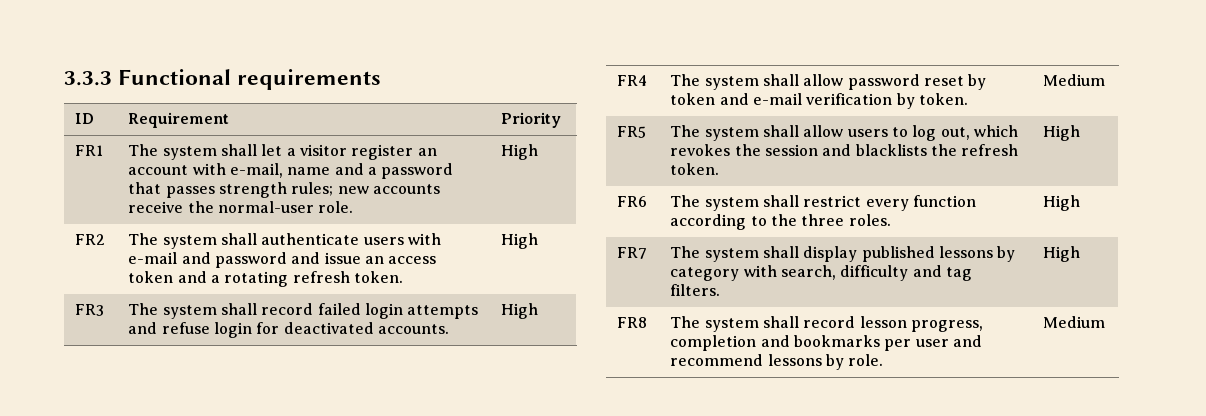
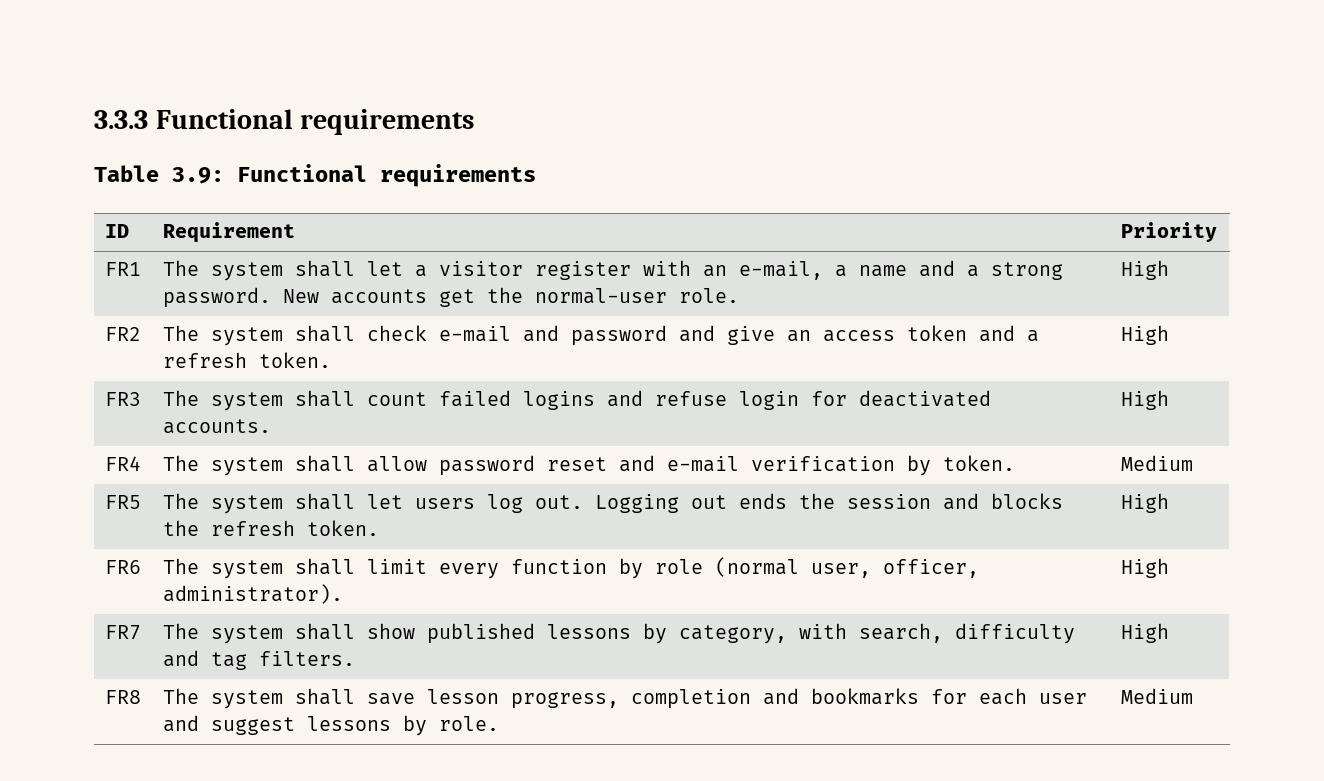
+ Table 3.9: Functional requirements
- FR1 | The system shall let a visitor register an account with e-mail, name and a password that passes strength rules; new accounts receive the normal-user role. | High
+ FR1 | The system shall let a visitor register with an e-mail, a name and a strong password. New accounts get the normal-user role. | High
- FR2 | The system shall authenticate users with e-mail and password and issue an access token and a rotating refresh token. | High
+ FR2 | The system shall check e-mail and password and give an access token and a refresh token. | High
- FR3 | The system shall record failed login attempts and refuse login for deactivated accounts. | High
+ FR3 | The system shall count failed logins and refuse login for deactivated accounts. | High
- FR4 | The system shall allow password reset by token and e-mail verification by token. | Medium
+ FR4 | The system shall allow password reset and e-mail verification by token. | Medium
- FR5 | The system shall allow users to log out, which revokes the session and blacklists the refresh token. | High
+ FR5 | The system shall let users log out. Logging out ends the session and blocks the refresh token. | High
- FR6 | The system shall restrict every function according to the three roles. | High
+ FR6 | The system shall limit every function by role (normal user, officer, administrator). | High
- FR7 | The system shall display published lessons by category with search, difficulty and tag filters. | High
+ FR7 | The system shall show published lessons by category, with search, difficulty and tag filters. | High
- FR8 | The system shall record lesson progress, completion and bookmarks per user and recommend lessons by role. | Medium
+ FR8 | The system shall save lesson progress, completion and bookmarks for each user and suggest lessons by role. | Medium

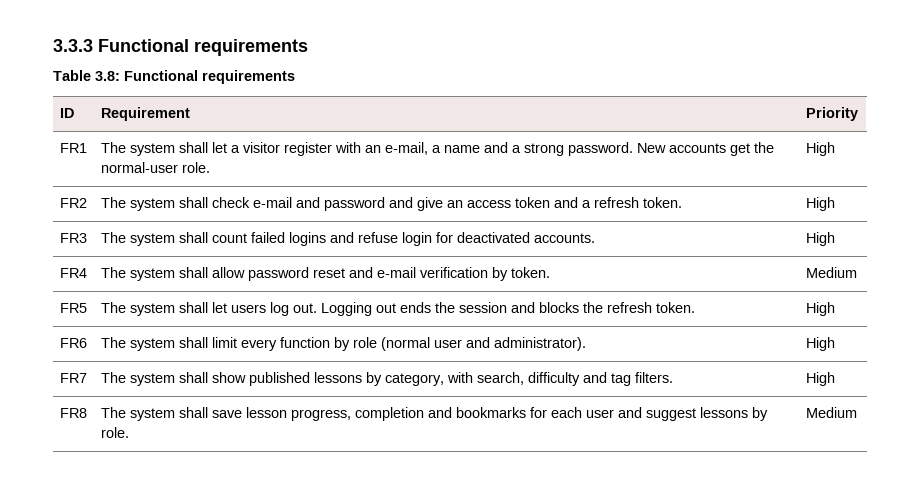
- Table 3.9: Functional requirements
+ Table 3.8: Functional requirements
- FR6 | The system shall limit every function by role (normal user, officer, administrator). | High
+ FR6 | The system shall limit every function by role (normal user and administrator). | High

